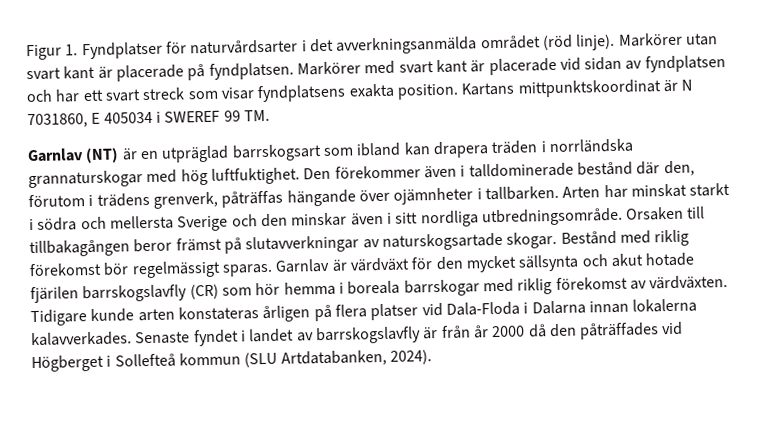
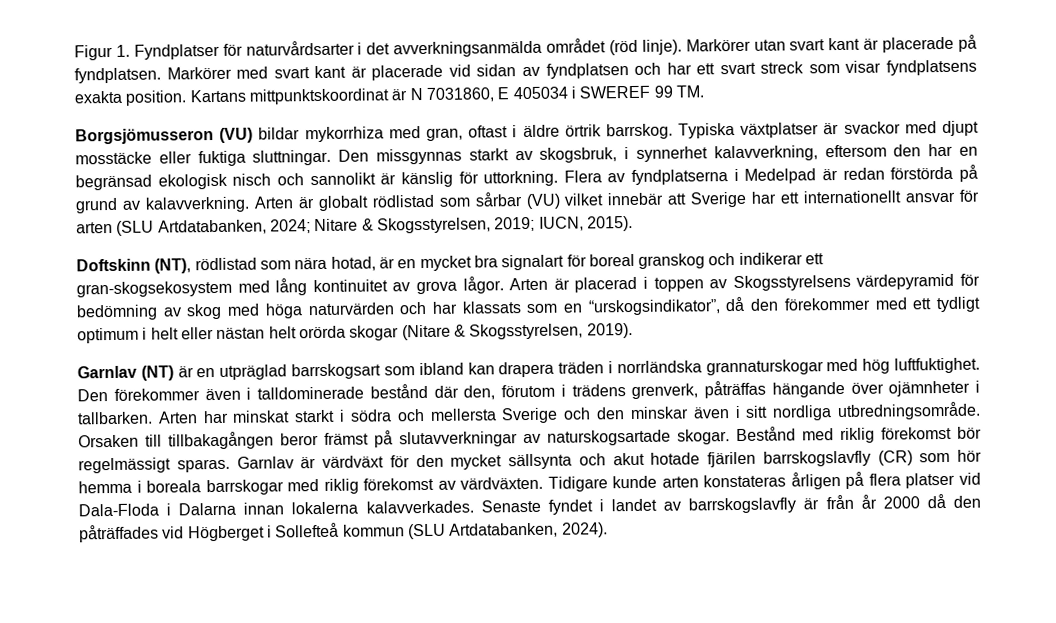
+ Borgsjömusseron (VU) bildar mykorrhiza med gran, oftast i äldre örtrik barrskog. Typiska växtplatser är svackor med djupt mosstäcke eller fuktiga sluttningar. Den missgynnas starkt av skogsbruk, i synnerhet kalavverkning, eftersom den har en begränsad ekologisk nisch och sannolikt är känslig för uttorkning. Flera av fyndplatserna i Medelpad är redan förstörda på grund av kalavverkning. Arten är globalt rödlistad som sårbar (VU) vilket innebär att Sverige har ett internationellt ansvar för arten (SLU Artdatabanken, 2024; Nitare & Skogsstyrelsen, 2019; IUCN, 2015).
+ Doftskinn (NT), rödlistad som nära hotad, är en mycket bra signalart för boreal granskog och indikerar ett gran-skogsekosystem med lång kontinuitet av grova lågor. Arten är placerad i toppen av Skogsstyrelsens värdepyramid för bedömning av skog med höga naturvärden och har klassats som en “urskogsindikator”, då den förekommer med ett tydligt optimum i helt eller nästan helt orörda skogar (Nitare & Skogsstyrelsen, 2019).

